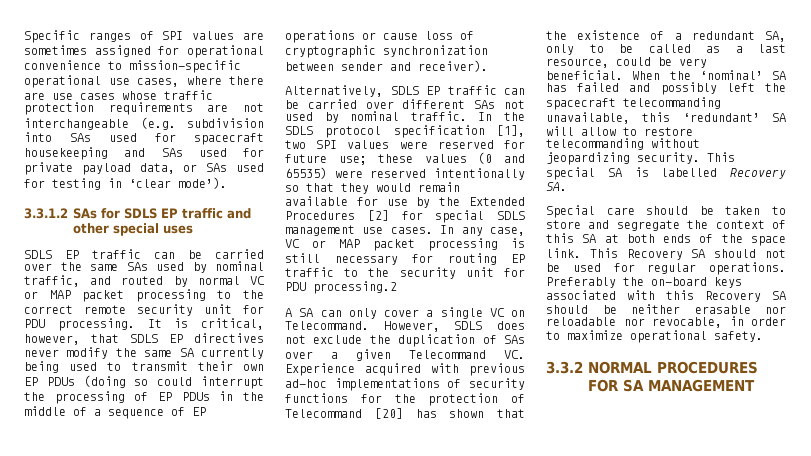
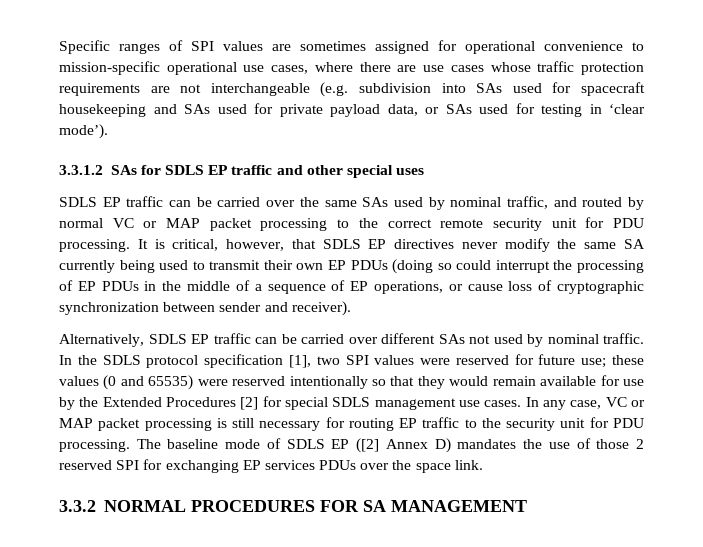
- It is critical, however, that SDLS EP directives never modify the same SA currently being used to transmit their own EP PDUs (doing so could interrupt the processing of EP PDUs in the middle of a sequence of EP operations or cause loss of cryptographic synchronization between sender and receiver).
+ It is critical, however, that SDLS EP directives never modify the same SA currently being used to transmit their own EP PDUs (doing so could interrupt the processing of EP PDUs in the middle of a sequence of EP operations, or cause loss of cryptographic synchronization between sender and receiver).
- In any case, VC or MAP packet processing is still necessary for routing EP traffic to the security unit for PDU processing.2
- A SA can only cover a single VC on Telecommand. However, SDLS does not exclude the duplication of SAs over a given Telecommand VC. Experience acquired with previous ad-hoc implementations of security functions for the protection of Telecommand [20] has shown that the existence of a redundant SA, only to be called as a last resource, could be very beneficial. When the ‘nominal’ SA has failed and possibly left the spacecraft telecommanding unavailable, this ‘redundant’ SA will allow to restore telecommanding without jeopardizing security. This special SA is labelled Recovery SA.
- Special care should be taken to store and segregate the context of this SA at both ends of the space link. This Recovery SA should not be used for regular operations. Preferably the on-board keys associated with this Recovery SA should be neither erasable nor reloadable nor revocable, in order to maximize operational safety.
+ In any case, VC or MAP packet processing is still necessary for routing EP traffic to the security unit for PDU processing. The baseline mode of SDLS EP ([2] Annex D) mandates the use of those 2 reserved SPI for exchanging EP services PDUs over the space link.

